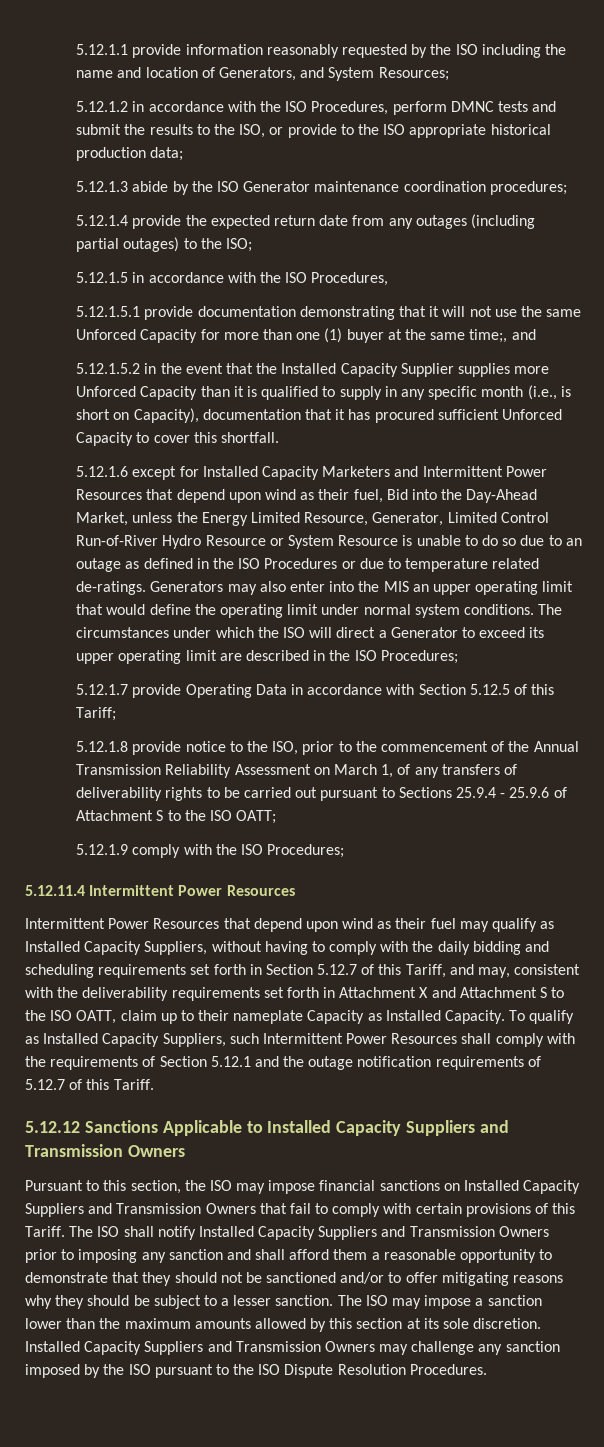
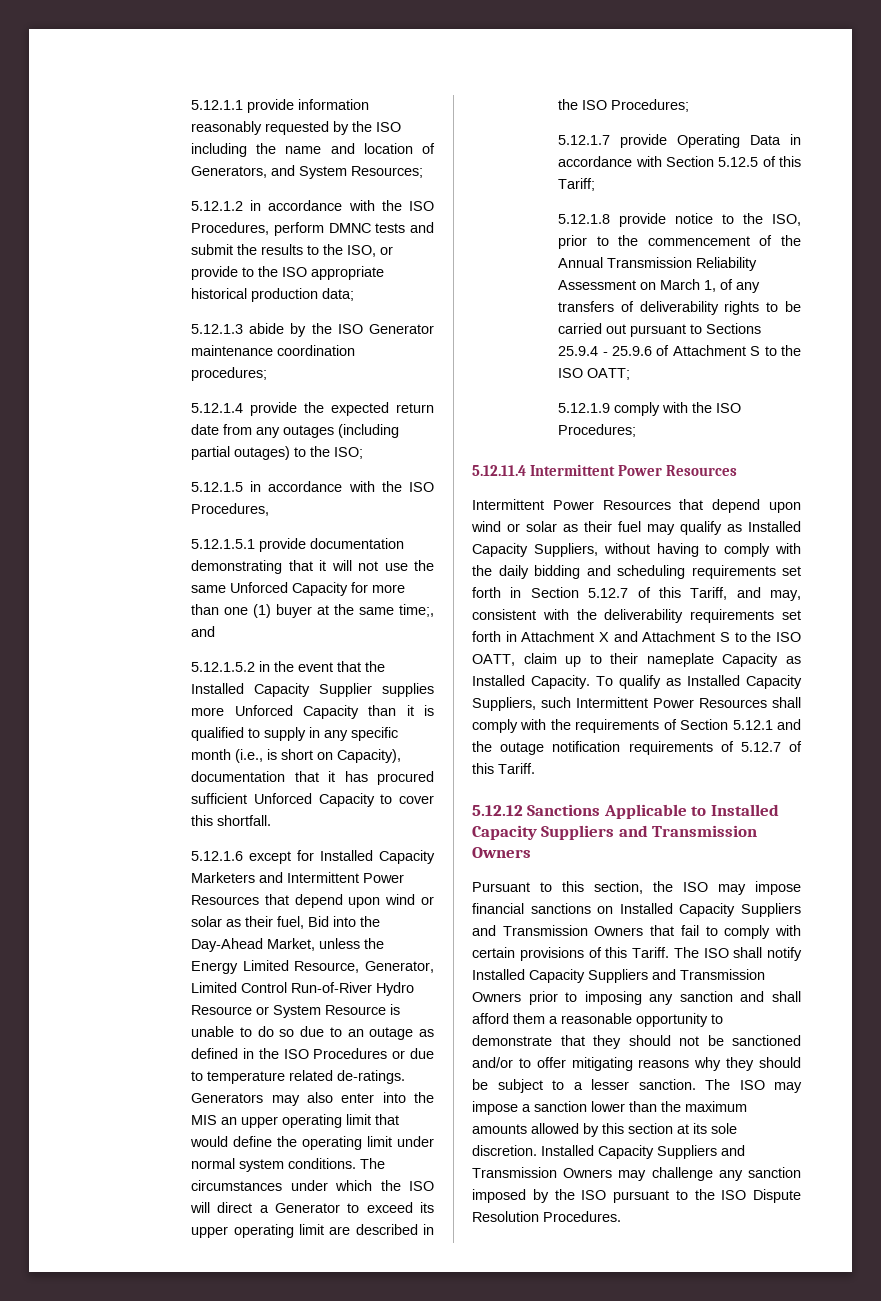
- 5.12.1.6 except for Installed Capacity Marketers and Intermittent Power Resources that depend upon wind as their fuel, Bid into the Day-Ahead Market, unless the Energy Limited Resource, Generator, Limited Control Run-of-River Hydro Resource or System Resource is unable to do so due to an outage as defined in the ISO Procedures or due to temperature related de-ratings.
+ 5.12.1.6 except for Installed Capacity Marketers and Intermittent Power Resources that depend upon wind or solar as their fuel, Bid into the Day-Ahead Market, unless the Energy Limited Resource, Generator, Limited Control Run-of-River Hydro Resource or System Resource is unable to do so due to an outage as defined in the ISO Procedures or due to temperature related de-ratings.
- Intermittent Power Resources that depend upon wind as their fuel may qualify as Installed Capacity Suppliers, without having to comply with the daily bidding and scheduling requirements set forth in Section 5.12.7 of this Tariff, and may, consistent with the deliverability requirements set forth in Attachment X and Attachment S to the ISO OATT, claim up to their nameplate Capacity as Installed Capacity.
+ Intermittent Power Resources that depend upon wind or solar as their fuel may qualify as Installed Capacity Suppliers, without having to comply with the daily bidding and scheduling requirements set forth in Section 5.12.7 of this Tariff, and may, consistent with the deliverability requirements set forth in Attachment X and Attachment S to the ISO OATT, claim up to their nameplate Capacity as Installed Capacity.

